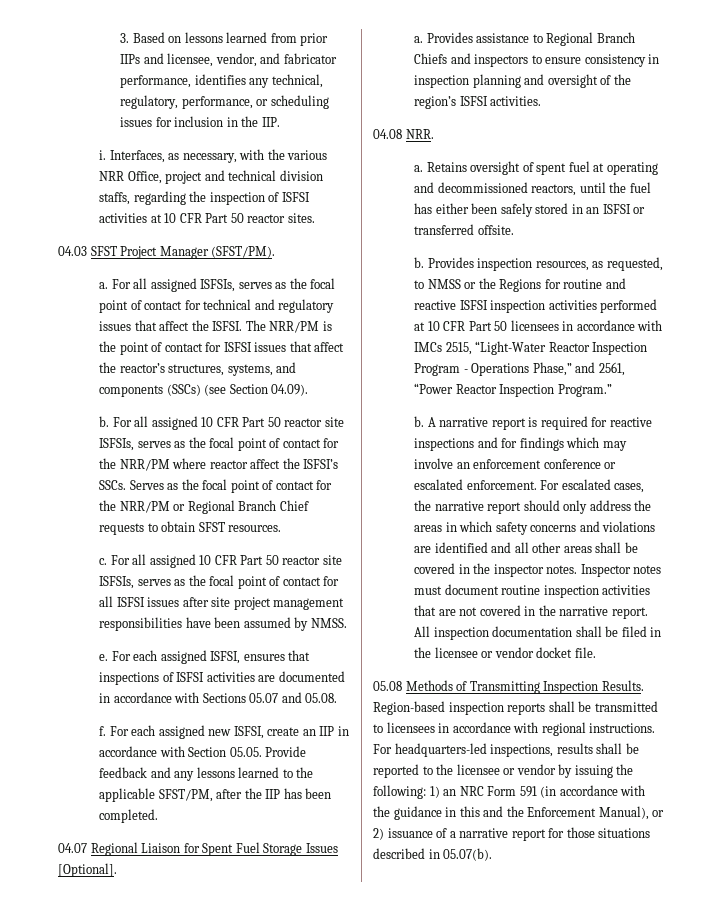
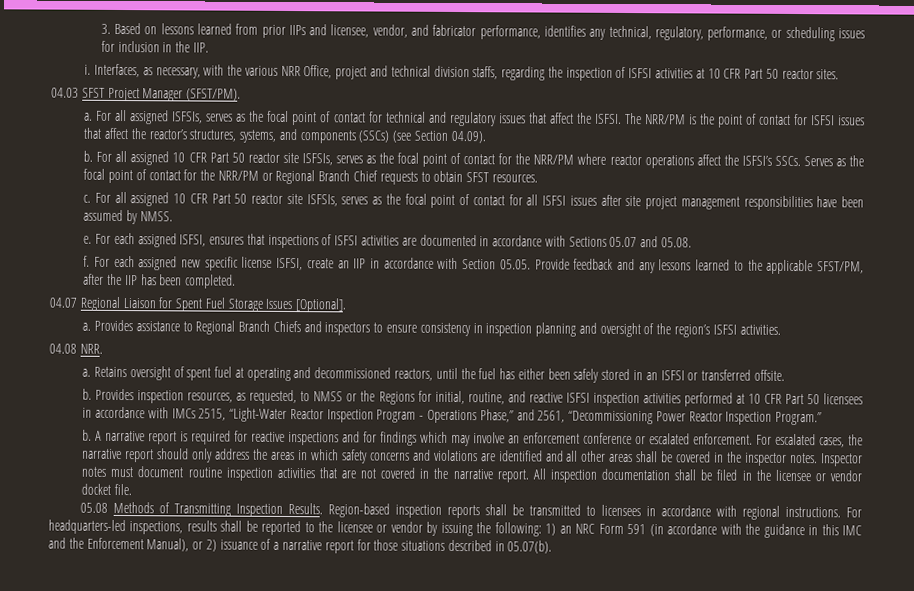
- For all assigned 10 CFR Part 50 reactor site ISFSIs, serves as the focal point of contact for the NRR/PM where reactor affect the ISFSI’s SSCs.
+ For all assigned 10 CFR Part 50 reactor site ISFSIs, serves as the focal point of contact for the NRR/PM where reactor operations affect the ISFSI’s SSCs.
- For each assigned new ISFSI, create an IIP in accordance with Section 05.05. Provide feedback and any lessons learned to the applicable SFST/PM, after the IIP has been completed.
+ For each assigned new specific license ISFSI, create an IIP in accordance with Section 05.05. Provide feedback and any lessons learned to the applicable SFST/PM, after the IIP has been completed.
- Provides inspection resources, as requested, to NMSS or the Regions for routine and reactive ISFSI inspection activities performed at 10 CFR Part 50 licensees in accordance with IMCs 2515, “Light-Water Reactor Inspection Program - Operations Phase,” and 2561, “Power Reactor Inspection Program.”
+ Provides inspection resources, as requested, to NMSS or the Regions for initial, routine, and reactive ISFSI inspection activities performed at 10 CFR Part 50 licensees in accordance with IMCs 2515, “Light-Water Reactor Inspection Program - Operations Phase,” and 2561, “Decommissioning Power Reactor Inspection Program.”
- For headquarters-led inspections, results shall be reported to the licensee or vendor by issuing the following: 1) an NRC Form 591 (in accordance with the guidance in this and the Enforcement Manual), or 2) issuance of a narrative report for those situations described in 05.07(b).
+ For headquarters-led inspections, results shall be reported to the licensee or vendor by issuing the following: 1) an NRC Form 591 (in accordance with the guidance in this IMC and the Enforcement Manual), or 2) issuance of a narrative report for those situations described in 05.07(b).

